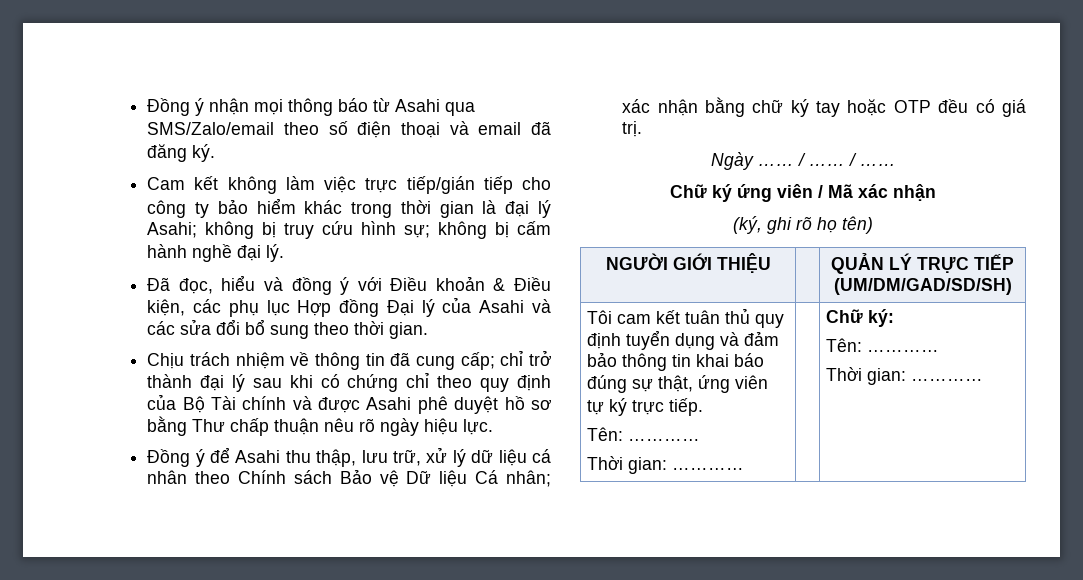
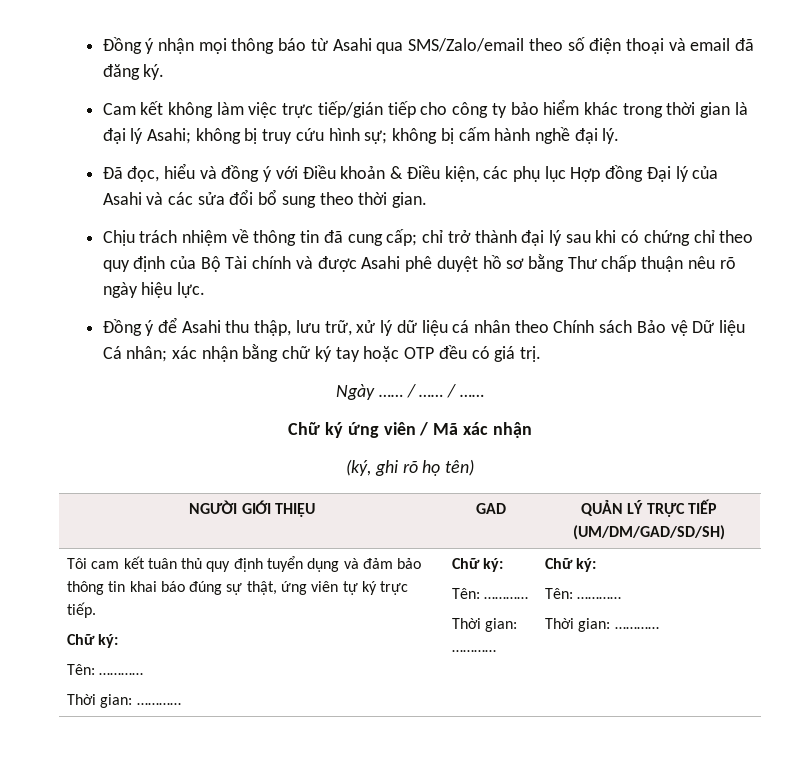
- NGƯỜI GIỚI THIỆU | | QUẢN LÝ TRỰC TIẾP (UM/DM/GAD/SD/SH)
+ NGƯỜI GIỚI THIỆU | GAD | QUẢN LÝ TRỰC TIẾP (UM/DM/GAD/SD/SH)
  Tôi cam kết tuân thủ quy định tuyển dụng và đảm bảo thông tin khai báo đúng sự thật, ứng viên tự ký trực tiếp.
+ Chữ ký:
  Tên: …………
- Thời gian: ………… | | Chữ ký:
+ Thời gian: ………… | Chữ ký:
+ Tên: …………
+ Thời gian: ………… | Chữ ký:

